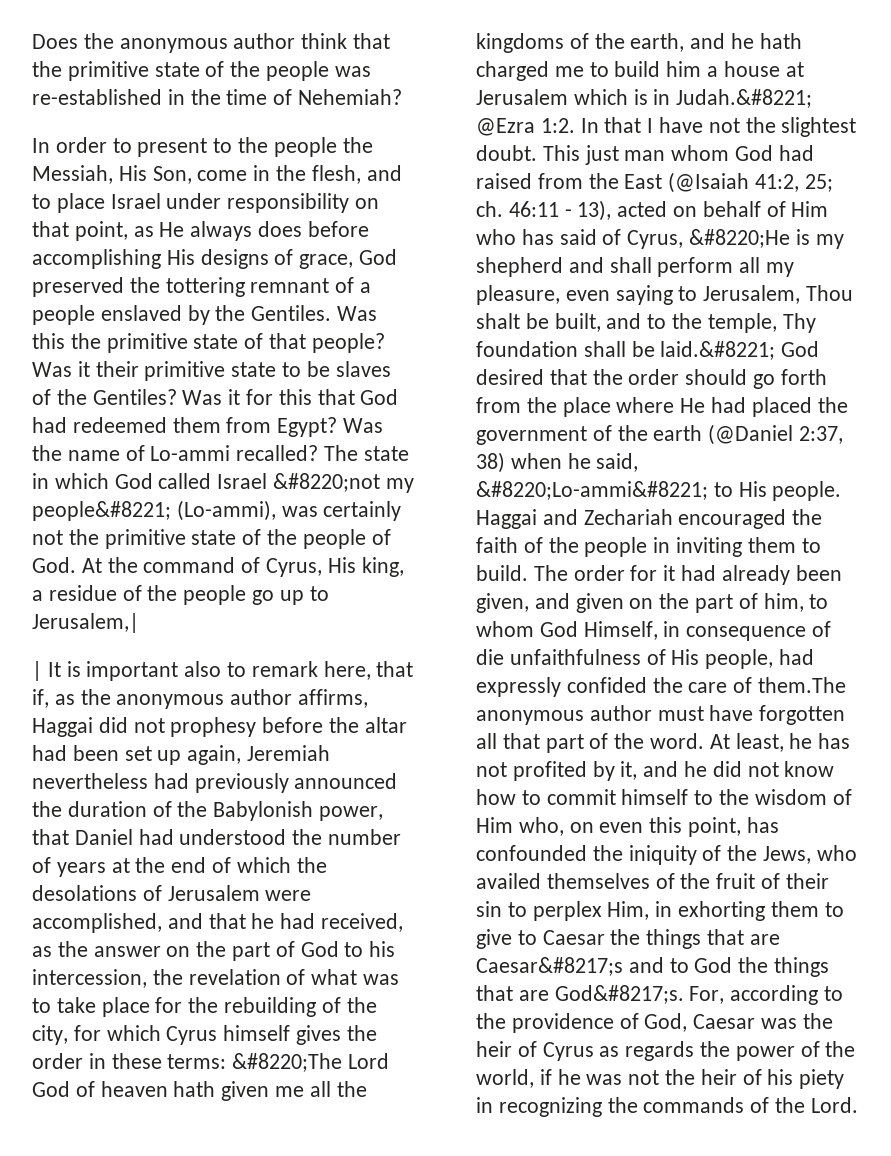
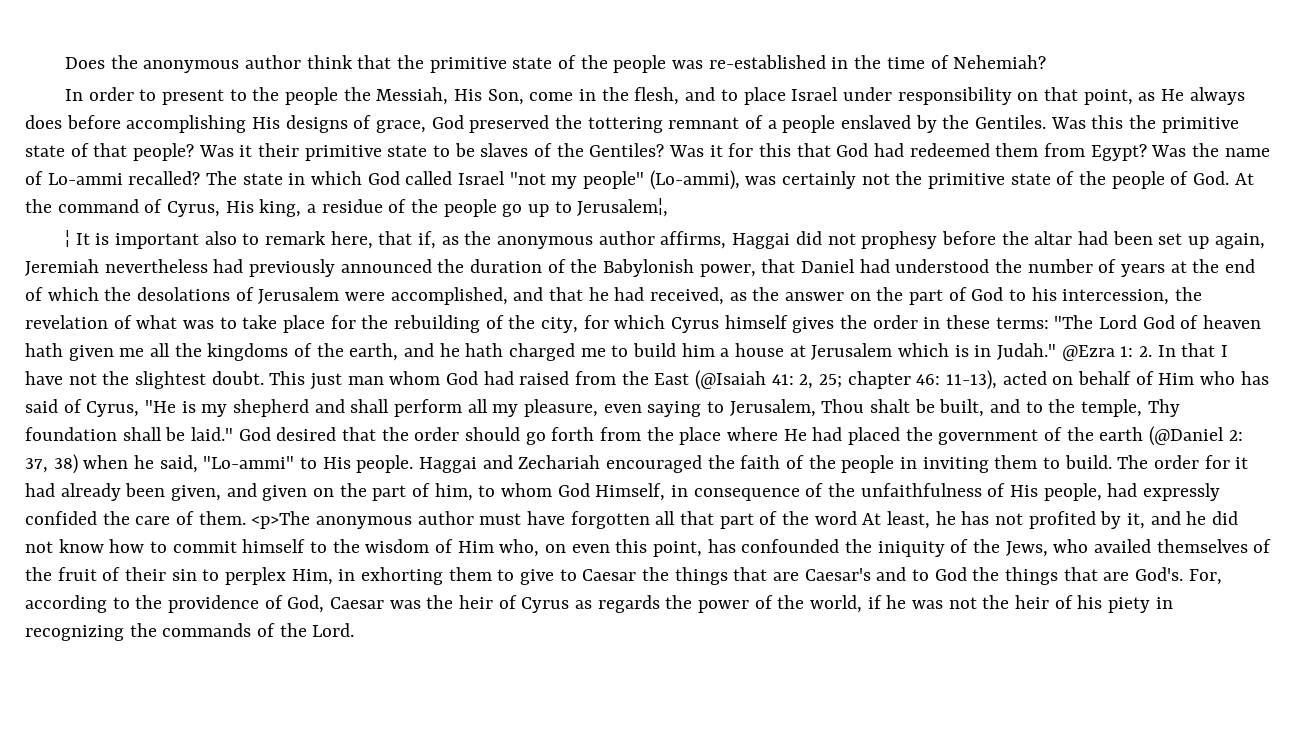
- The state in which God called Israel &#8220;not my people&#8221; (Lo-ammi), was certainly not the primitive state of the people of God. At the command of Cyrus, His king, a residue of the people go up to Jerusalem,|
- | It is important also to remark here, that if, as the anonymous author affirms, Haggai did not prophesy before the altar had been set up again, Jeremiah nevertheless had previously announced the duration of the Babylonish power, that Daniel had understood the number of years at the end of which the desolations of Jerusalem were accomplished, and that he had received, as the answer on the part of God to his intercession, the revelation of what was to take place for the rebuilding of the city, for which Cyrus himself gives the order in these terms:
+ The state in which God called Israel "not my people" (Lo-ammi), was certainly not the primitive state of the people of God. At the command of Cyrus, His king, a residue of the people go up to Jerusalem¦,
+ ¦ It is important also to remark here, that if, as the anonymous author affirms, Haggai did not prophesy before the altar had been set up again, Jeremiah nevertheless had previously announced the duration of the Babylonish power, that Daniel had understood the number of years at the end of which the desolations of Jerusalem were accomplished, and that he had received, as the answer on the part of God to his intercession, the revelation of what was to take place for the rebuilding of the city, for which Cyrus himself gives the order in these terms:
- &#8220;The Lord God of heaven hath given me all the kingdoms of the earth, and he hath charged me to build him a house at Jerusalem which is in Judah.&#8221; @Ezra 1:2. In that I have not the slightest doubt.
+ "The Lord God of heaven hath given me all the kingdoms of the earth, and he hath charged me to build him a house at Jerusalem which is in Judah." @Ezra 1: 2. In that I have not the slightest doubt.
- This just man whom God had raised from the East (@Isaiah 41:2, 25; ch. 46:11 - 13), acted on behalf of Him who has said of Cyrus, &#8220;He is my shepherd and shall perform all my pleasure, even saying to Jerusalem, Thou shalt be built, and to the temple, Thy foundation shall be laid.&#8221;
+ This just man whom God had raised from the East (@Isaiah 41: 2, 25; chapter 46: 11-13), acted on behalf of Him who has said of Cyrus, "He is my shepherd and shall perform all my pleasure, even saying to Jerusalem, Thou shalt be built, and to the temple, Thy foundation shall be laid."
- God desired that the order should go forth from the place where He had placed the government of the earth (@Daniel 2:37, 38) when he said, &#8220;Lo-ammi&#8221; to His people.
+ God desired that the order should go forth from the place where He had placed the government of the earth (@Daniel 2: 37, 38) when he said, "Lo-ammi" to His people.
- The order for it had already been given, and given on the part of him, to whom God Himself, in consequence of die unfaithfulness of His people, had expressly confided the care of them.The anonymous author must have forgotten all that part of the word. At least, he has not profited by it, and he did not know how to commit himself to the wisdom of Him who, on even this point, has confounded the iniquity of the Jews, who availed themselves of the fruit of their sin to perplex Him, in exhorting them to give to Caesar the things that are Caesar&#8217;s and to God the things that are God&#8217;s.
+ The order for it had already been given, and given on the part of him, to whom God Himself, in consequence of the unfaithfulness of His people, had expressly confided the care of them. <p>The anonymous author must have forgotten all that part of the word At least, he has not profited by it, and he did not know how to commit himself to the wisdom of Him who, on even this point, has confounded the iniquity of the Jews, who availed themselves of the fruit of their sin to perplex Him, in exhorting them to give to Caesar the things that are Caesar's and to God the things that are God's.

